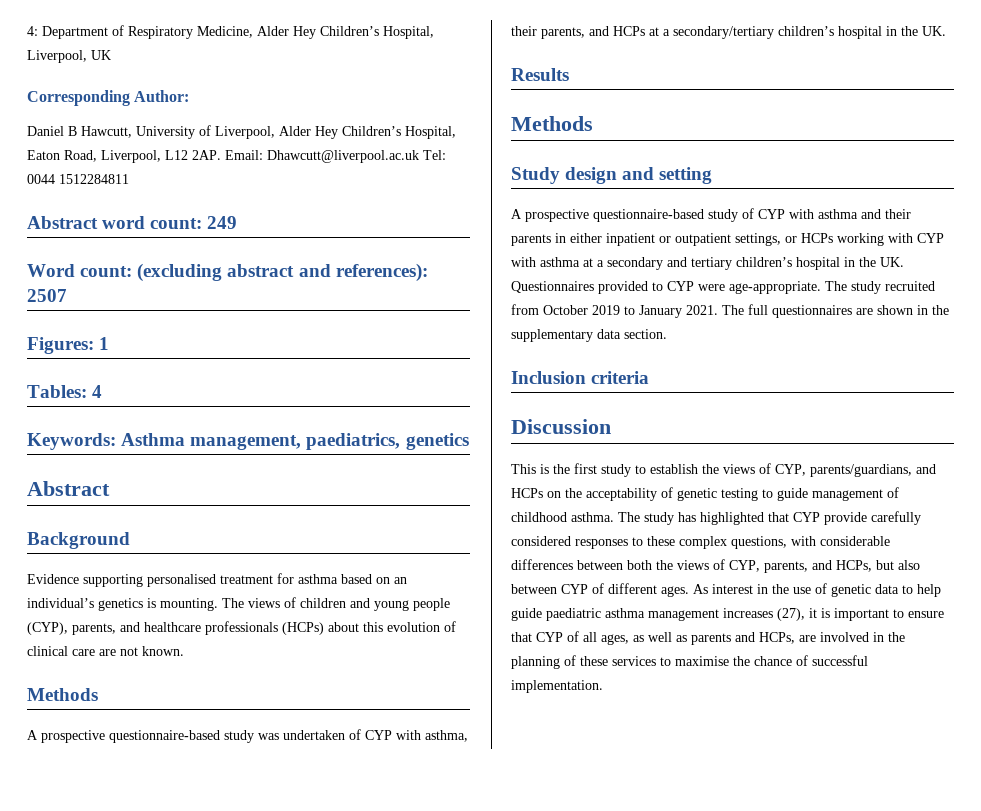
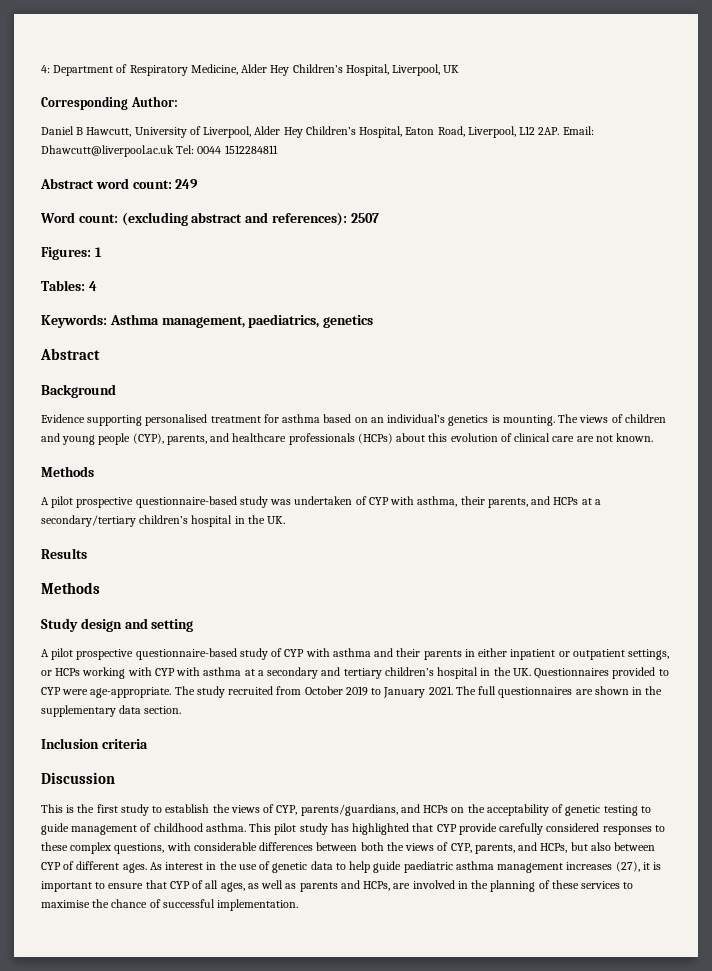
- A prospective questionnaire-based study was undertaken of CYP with asthma, their parents, and HCPs at a secondary/tertiary children’s hospital in the UK.
+ A pilot prospective questionnaire-based study was undertaken of CYP with asthma, their parents, and HCPs at a secondary/tertiary children’s hospital in the UK.
- A prospective questionnaire-based study of CYP with asthma and their parents in either inpatient or outpatient settings, or HCPs working with CYP with asthma at a secondary and tertiary children’s hospital in the UK. Questionnaires provided to CYP were age-appropriate.
+ A pilot prospective questionnaire-based study of CYP with asthma and their parents in either inpatient or outpatient settings, or HCPs working with CYP with asthma at a secondary and tertiary children’s hospital in the UK. Questionnaires provided to CYP were age-appropriate.
- The study has highlighted that CYP provide carefully considered responses to these complex questions, with considerable differences between both the views of CYP, parents, and HCPs, but also between CYP of different ages.
+ This pilot study has highlighted that CYP provide carefully considered responses to these complex questions, with considerable differences between both the views of CYP, parents, and HCPs, but also between CYP of different ages.

